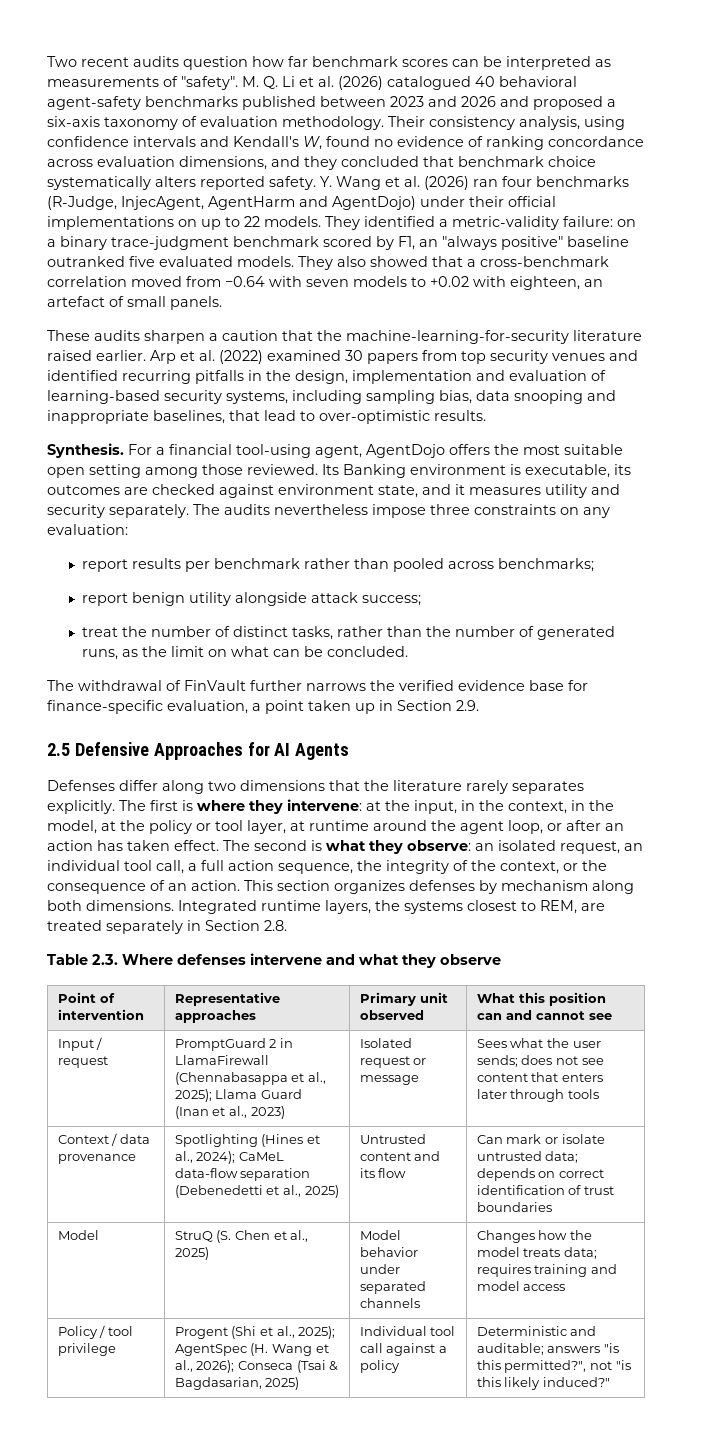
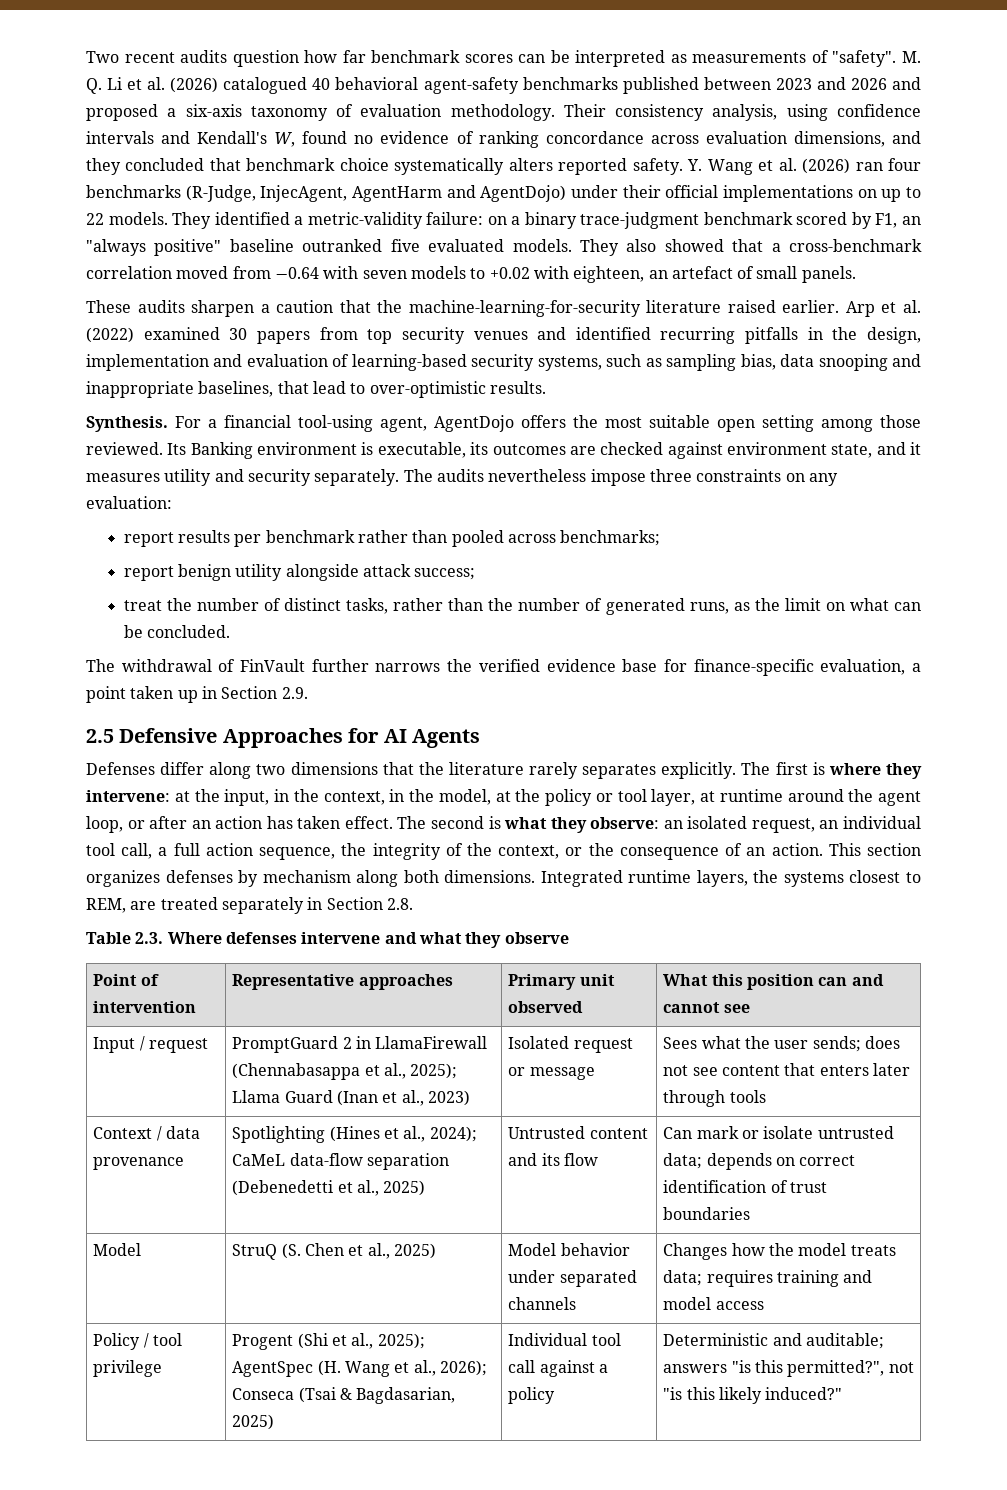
- Arp et al. (2022) examined 30 papers from top security venues and identified recurring pitfalls in the design, implementation and evaluation of learning-based security systems, including sampling bias, data snooping and inappropriate baselines, that lead to over-optimistic results.
+ Arp et al. (2022) examined 30 papers from top security venues and identified recurring pitfalls in the design, implementation and evaluation of learning-based security systems, such as sampling bias, data snooping and inappropriate baselines, that lead to over-optimistic results.

